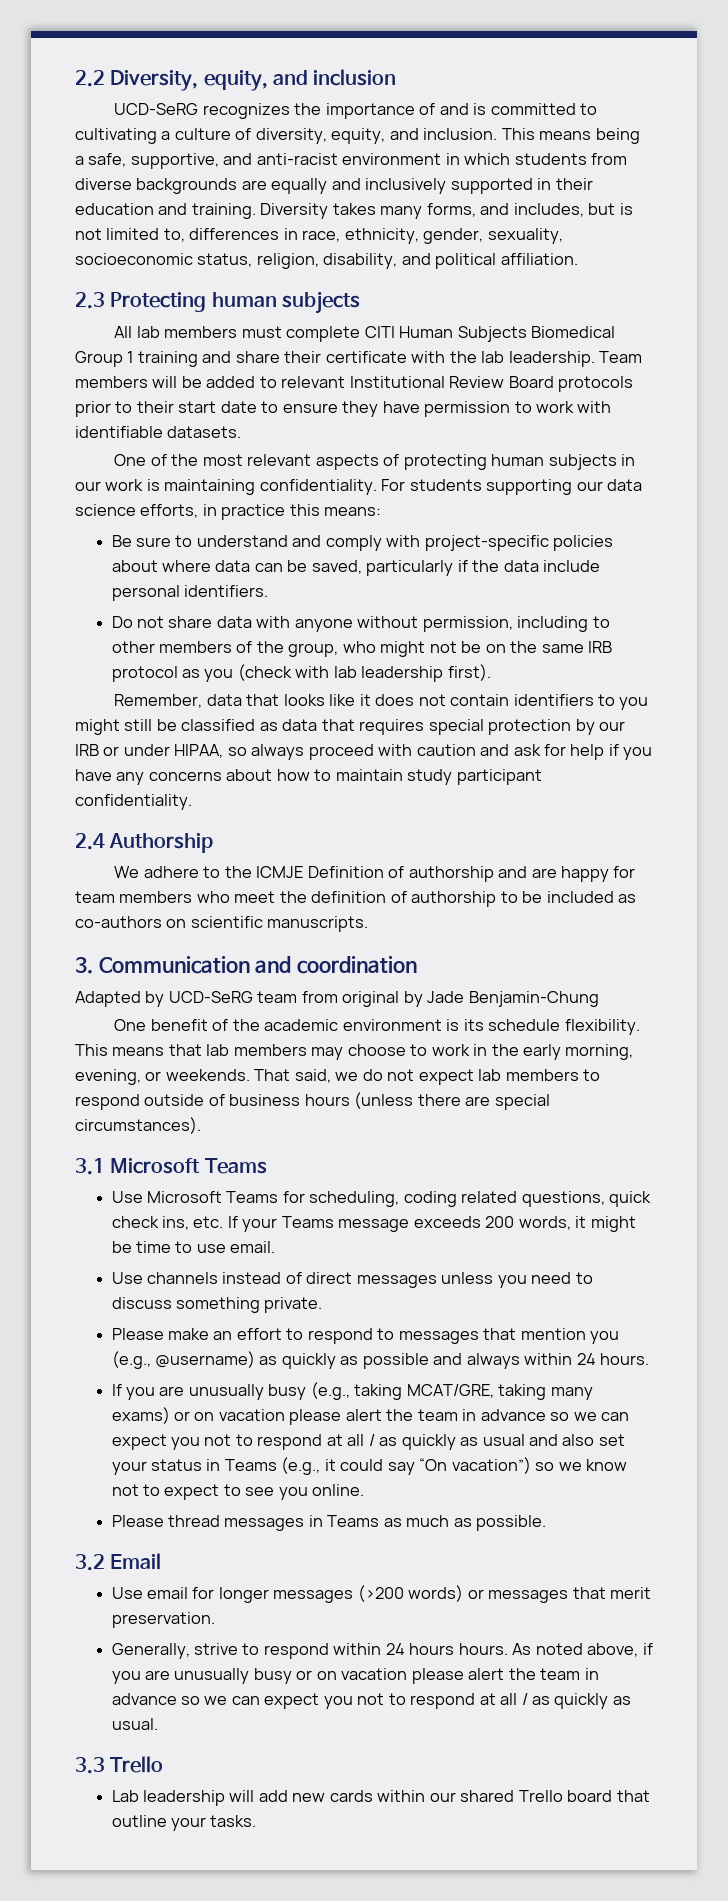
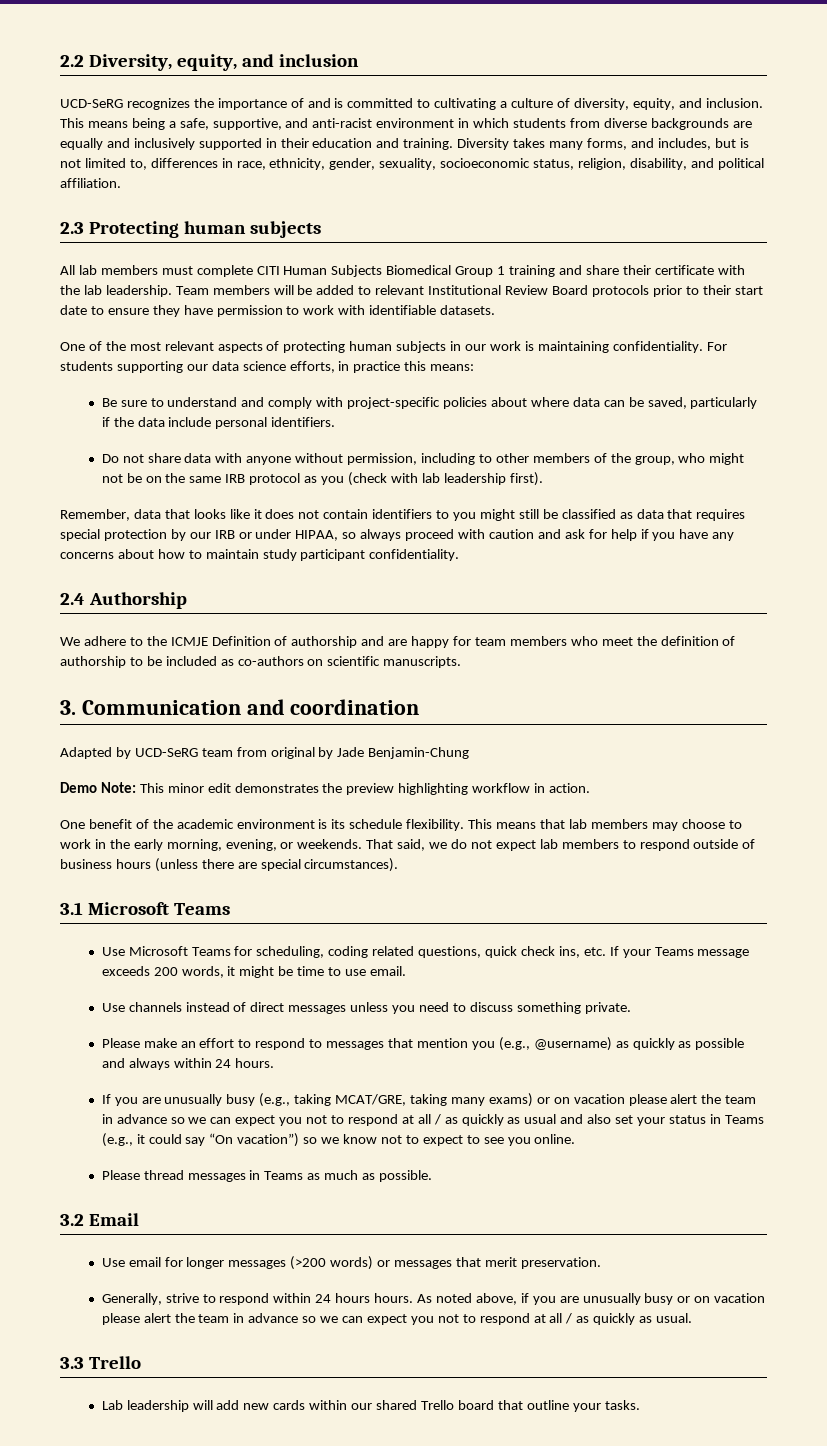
+ Demo Note: This minor edit demonstrates the preview highlighting workflow in action.

